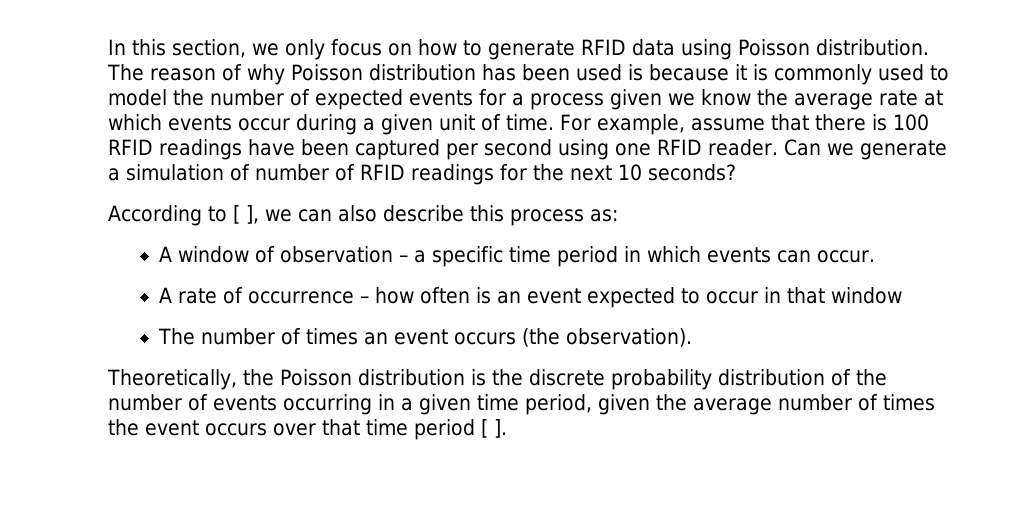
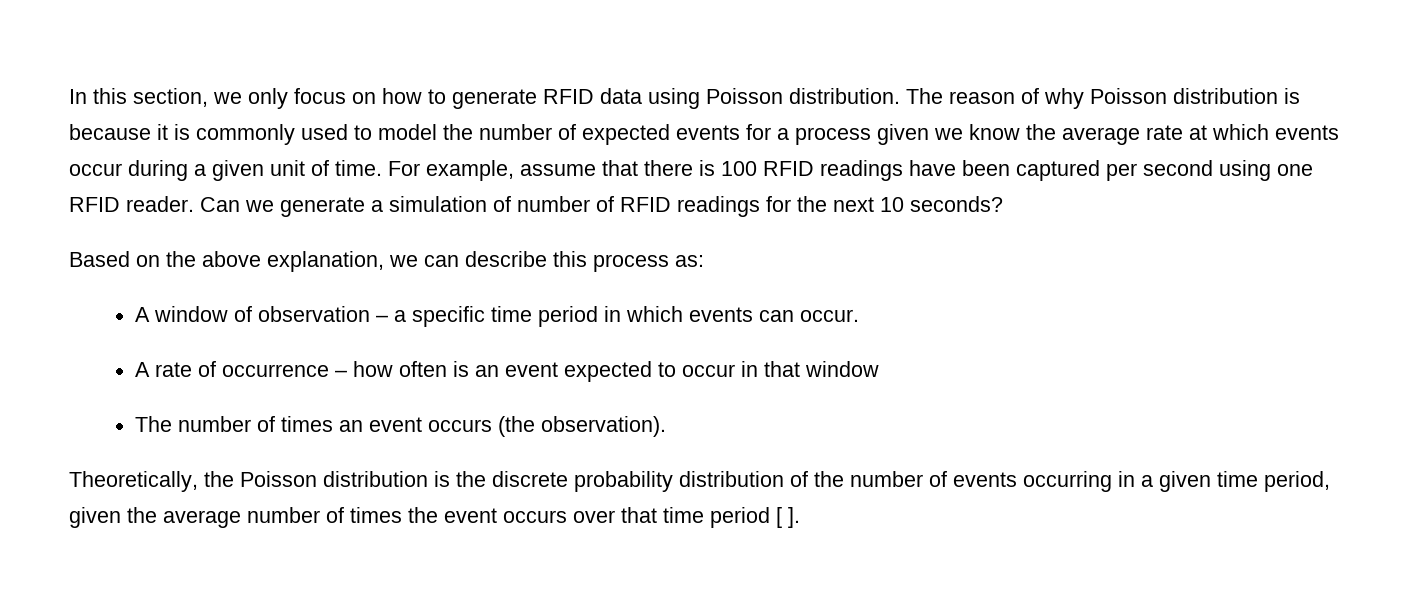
- The reason of why Poisson distribution has been used is because it is commonly used to model the number of expected events for a process given we know the average rate at which events occur during a given unit of time.
+ The reason of why Poisson distribution is because it is commonly used to model the number of expected events for a process given we know the average rate at which events occur during a given unit of time.
- According to [ ], we can also describe this process as:
+ Based on the above explanation, we can describe this process as:

